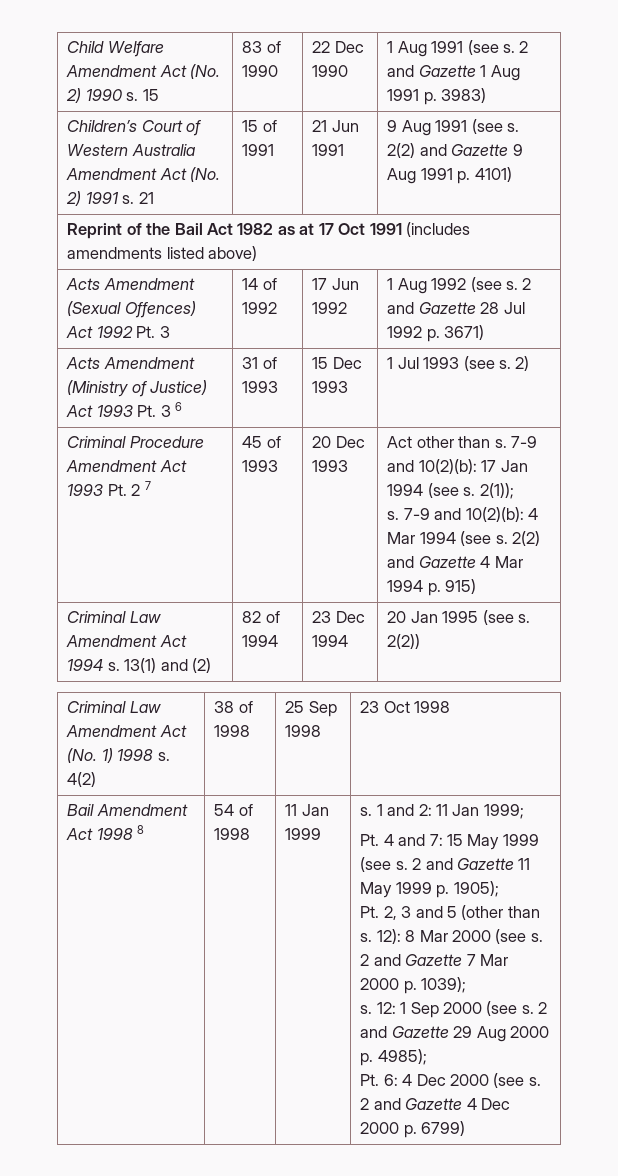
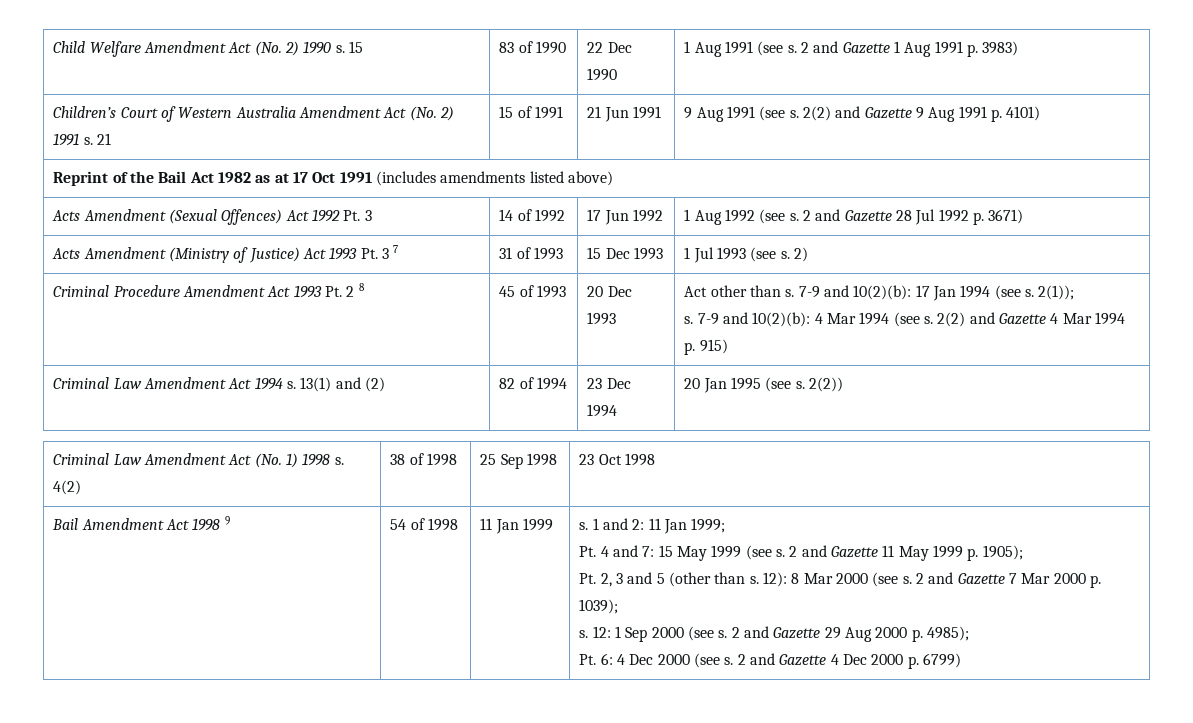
- Acts Amendment (Ministry of Justice) Act 1993 Pt. 3 6 | 31 of 1993 | 15 Dec 1993 | 1 Jul 1993 (see s. 2)
+ Acts Amendment (Ministry of Justice) Act 1993 Pt. 3 7 | 31 of 1993 | 15 Dec 1993 | 1 Jul 1993 (see s. 2)
- Criminal Procedure Amendment Act 1993 Pt. 2 7
+ Criminal Procedure Amendment Act 1993 Pt. 2 8
- Bail Amendment Act 1998 8
+ Bail Amendment Act 1998 9

